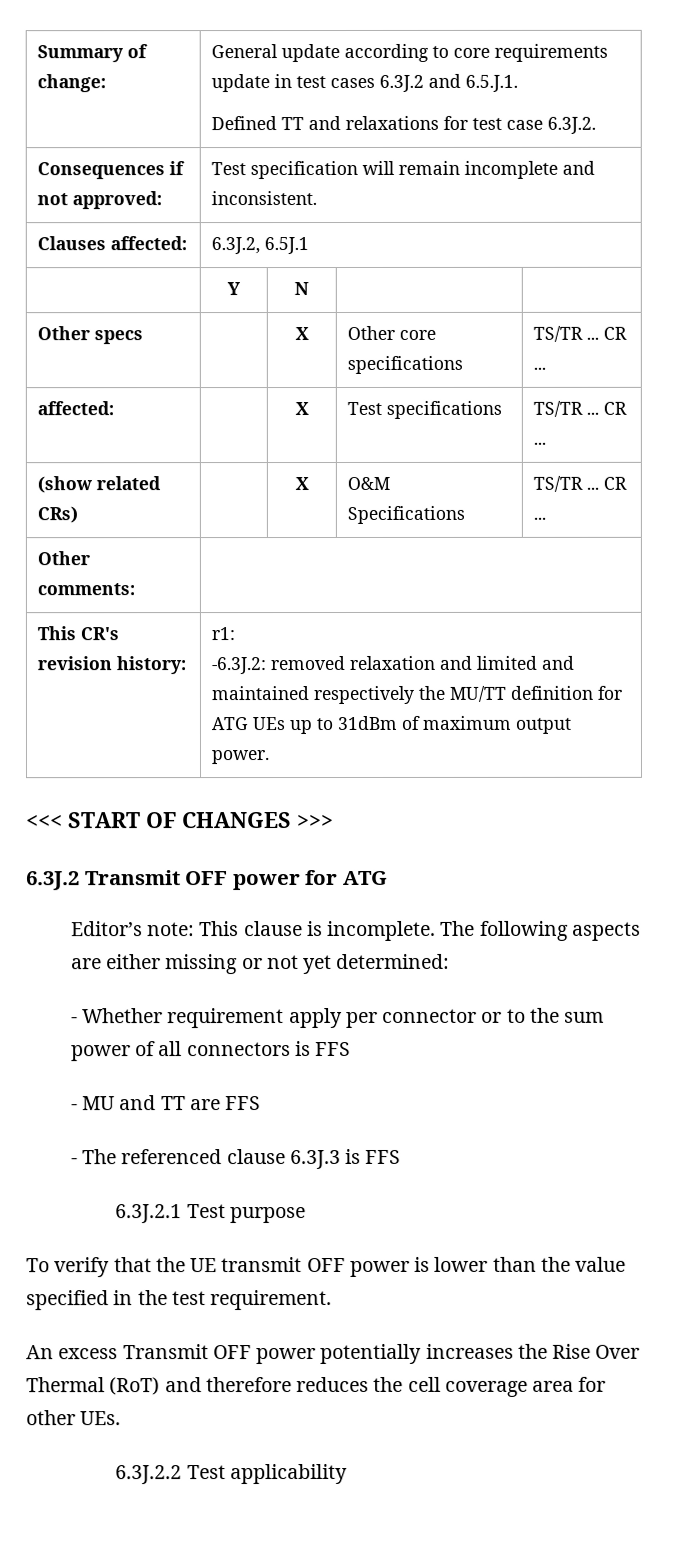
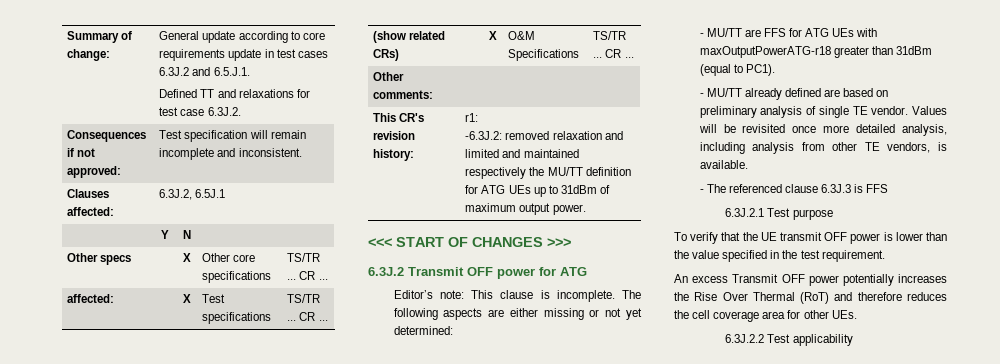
- - Whether requirement apply per connector or to the sum power of all connectors is FFS
- - MU and TT are FFS
+ - MU/TT are FFS for ATG UEs with maxOutputPowerATG-r18 greater than 31dBm (equal to PC1).
+ - MU/TT already defined are based on preliminary analysis of single TE vendor. Values will be revisited once more detailed analysis, including analysis from other TE vendors, is available.

